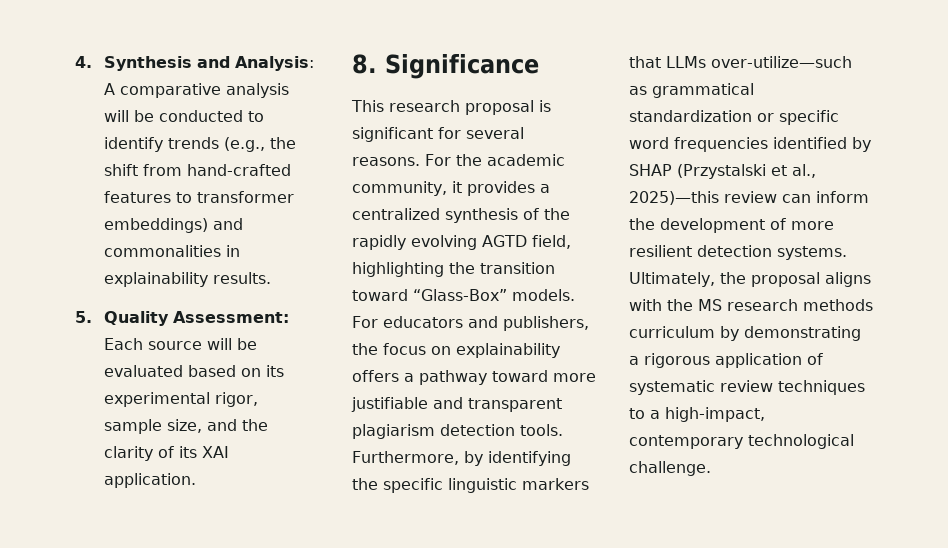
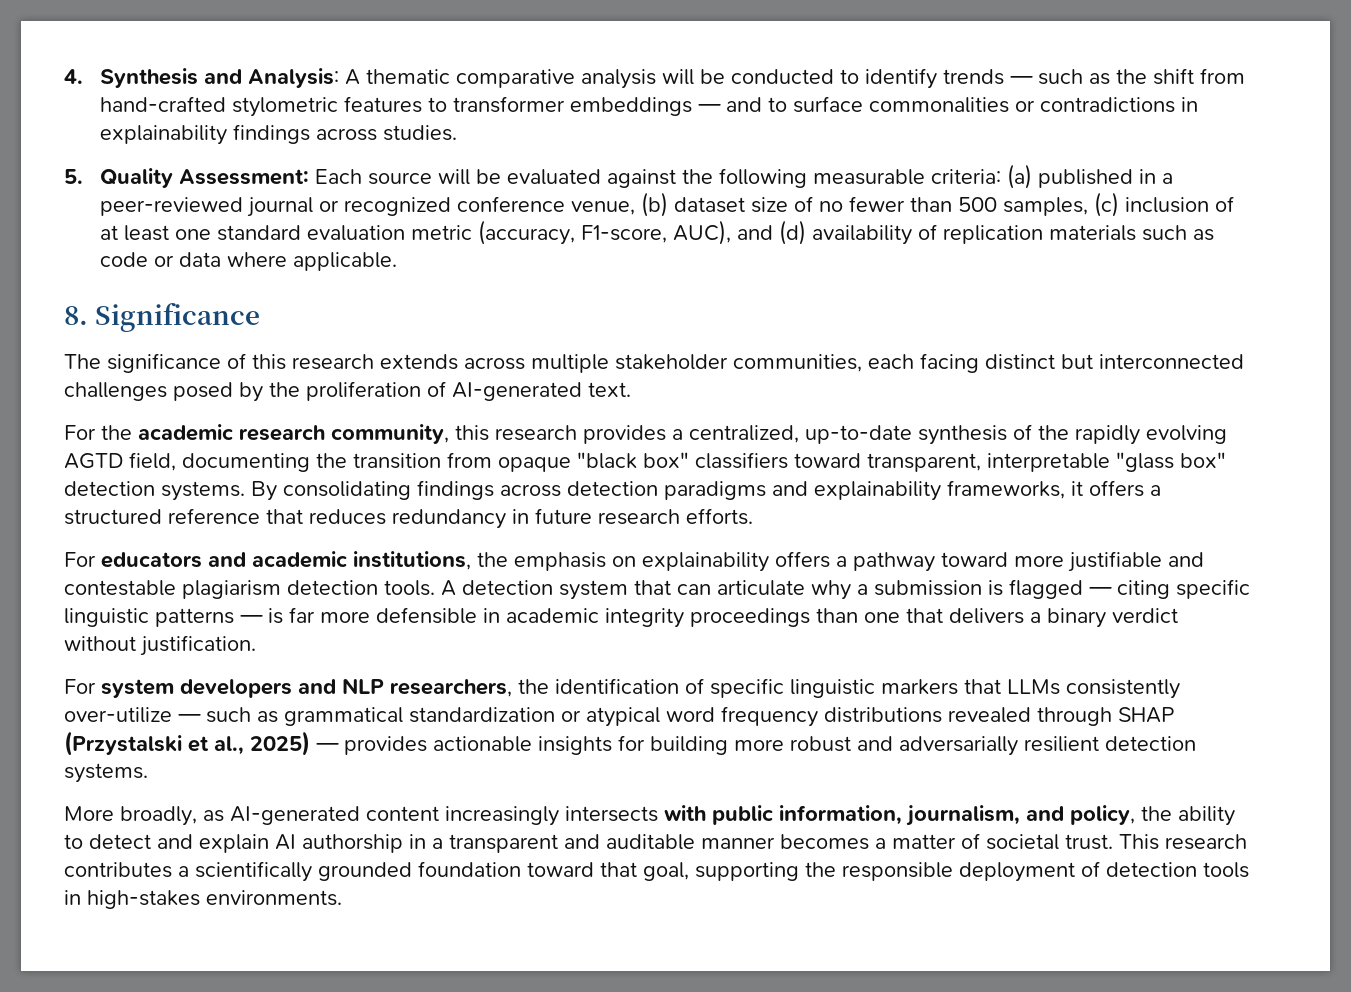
- 4. Synthesis and Analysis: A comparative analysis will be conducted to identify trends (e.g., the shift from hand-crafted features to transformer embeddings) and commonalities in explainability results.
+ 4. Synthesis and Analysis: A thematic comparative analysis will be conducted to identify trends — such as the shift from hand-crafted stylometric features to transformer embeddings — and to surface commonalities or contradictions in explainability findings across studies.
- 5. Quality Assessment: Each source will be evaluated based on its experimental rigor, sample size, and the clarity of its XAI application.
+ 5. Quality Assessment: Each source will be evaluated against the following measurable criteria: (a) published in a peer-reviewed journal or recognized conference venue, (b) dataset size of no fewer than 500 samples, (c) inclusion of at least one standard evaluation metric (accuracy, F1-score, AUC), and (d) availability of replication materials such as code or data where applicable.
  8. Significance
- This research proposal is significant for several reasons. For the academic community, it provides a centralized synthesis of the rapidly evolving AGTD field, highlighting the transition toward “Glass-Box” models. For educators and publishers, the focus on explainability offers a pathway toward more justifiable and transparent plagiarism detection tools.
+ The significance of this research extends across multiple stakeholder communities, each facing distinct but interconnected challenges posed by the proliferation of AI-generated text.
+ For the academic research community, this research provides a centralized, up-to-date synthesis of the rapidly evolving AGTD field, documenting the transition from opaque "black box" classifiers toward transparent, interpretable "glass box" detection systems. By consolidating findings across detection paradigms and explainability frameworks, it offers a structured reference that reduces redundancy in future research efforts.
+ For educators and academic institutions, the emphasis on explainability offers a pathway toward more justifiable and contestable plagiarism detection tools.
- Furthermore, by identifying the specific linguistic markers that LLMs over-utilize—such as grammatical standardization or specific word frequencies identified by SHAP (Przystalski et al., 2025)—this review can inform the development of more resilient detection systems. Ultimately, the proposal aligns with the MS research methods curriculum by demonstrating a rigorous application of systematic review techniques to a high-impact, contemporary technological challenge.
+ A detection system that can articulate why a submission is flagged — citing specific linguistic patterns — is far more defensible in academic integrity proceedings than one that delivers a binary verdict without justification.
+ For system developers and NLP researchers, the identification of specific linguistic markers that LLMs consistently over-utilize — such as grammatical standardization or atypical word frequency distributions revealed through SHAP (Przystalski et al., 2025) — provides actionable insights for building more robust and adversarially resilient detection systems.
+ More broadly, as AI-generated content increasingly intersects with public information, journalism, and policy, the ability to detect and explain AI authorship in a transparent and auditable manner becomes a matter of societal trust. This research contributes a scientifically grounded foundation toward that goal, supporting the responsible deployment of detection tools in high-stakes environments.

